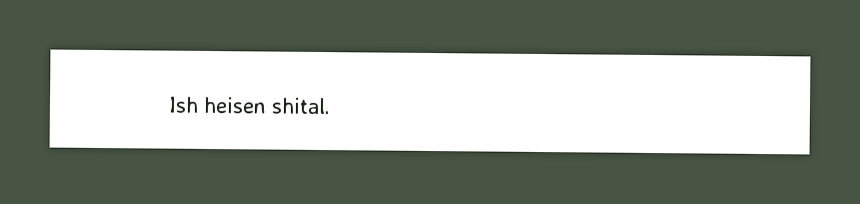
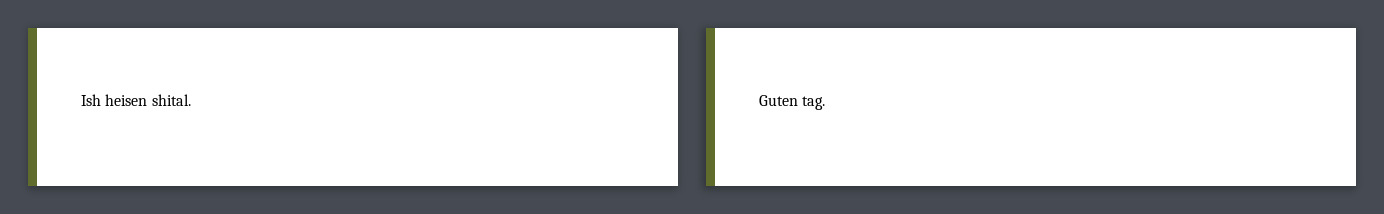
+ Guten tag.

